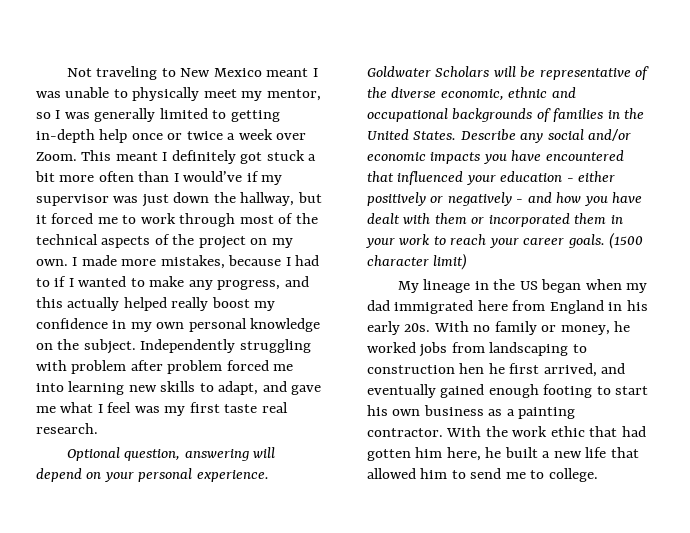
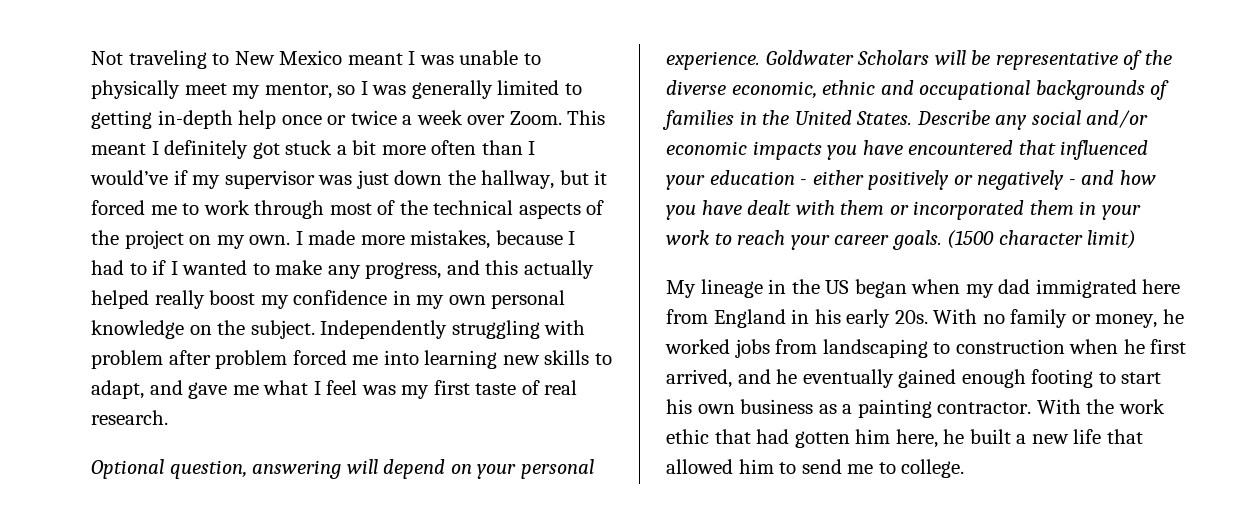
- Independently struggling with problem after problem forced me into learning new skills to adapt, and gave me what I feel was my first taste real research.
+ Independently struggling with problem after problem forced me into learning new skills to adapt, and gave me what I feel was my first taste of real research.
- With no family or money, he worked jobs from landscaping to construction hen he first arrived, and eventually gained enough footing to start his own business as a painting contractor.
+ With no family or money, he worked jobs from landscaping to construction when he first arrived, and he eventually gained enough footing to start his own business as a painting contractor.

